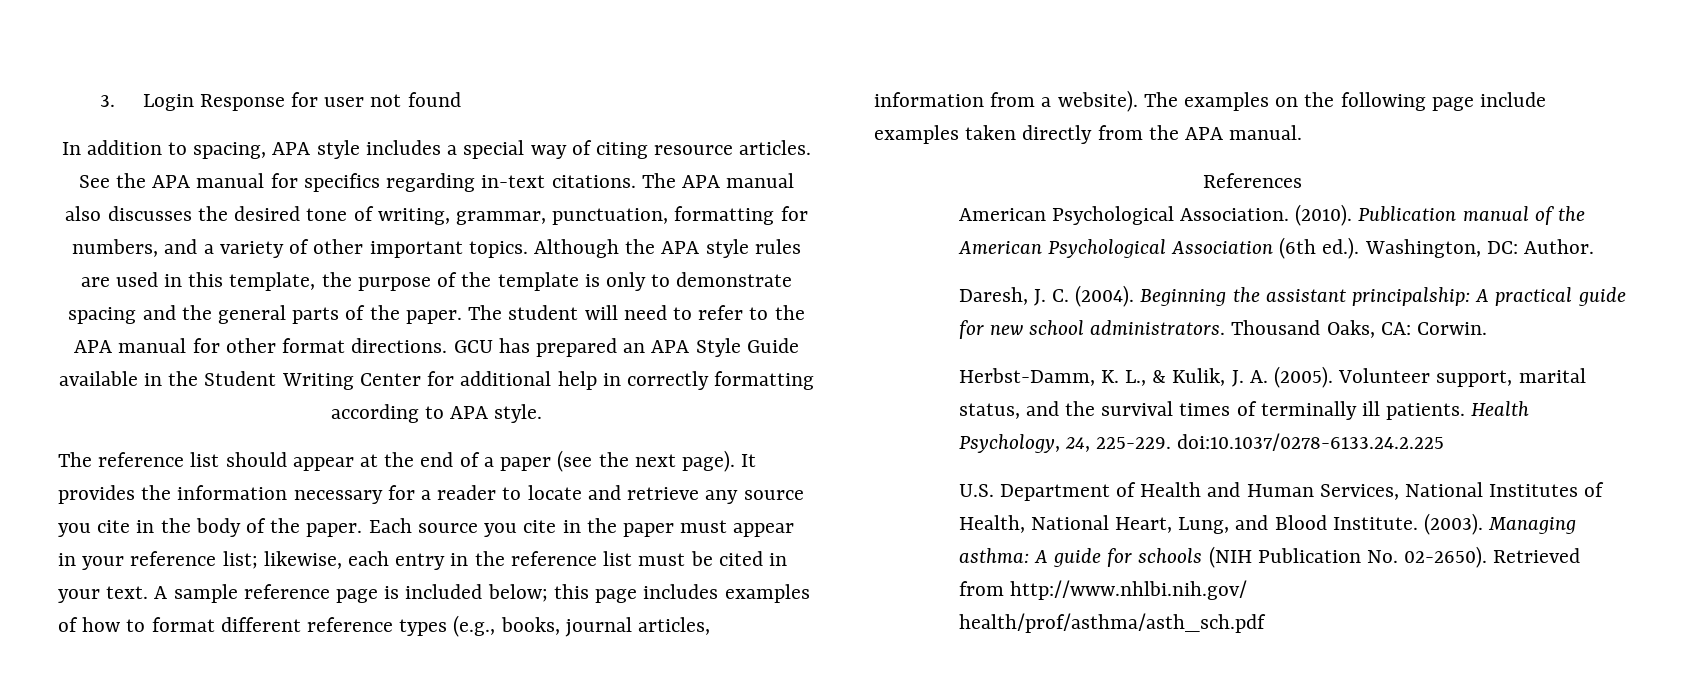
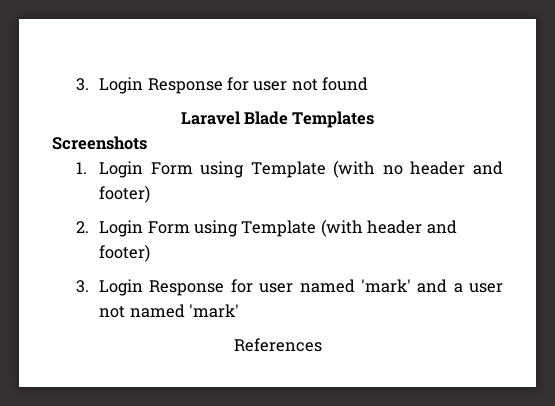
- In addition to spacing, APA style includes a special way of citing resource articles. See the APA manual for specifics regarding in-text citations. The APA manual also discusses the desired tone of writing, grammar, punctuation, formatting for numbers, and a variety of other important topics. Although the APA style rules are used in this template, the purpose of the template is only to demonstrate spacing and the general parts of the paper. The student will need to refer to the APA manual for other format directions. GCU has prepared an APA Style Guide available in the Student Writing Center for additional help in correctly formatting according to APA style.
- The reference list should appear at the end of a paper (see the next page). It provides the information necessary for a reader to locate and retrieve any source you cite in the body of the paper. Each source you cite in the paper must appear in your reference list; likewise, each entry in the reference list must be cited in your text. A sample reference page is included below; this page includes examples of how to format different reference types (e.g., books, journal articles, information from a website). The examples on the following page include examples taken directly from the APA manual.
+ Laravel Blade Templates
+ Screenshots
+ 1. Login Form using Template (with no header and footer)
+ 2. Login Form using Template (with header and footer)
+ 3. Login Response for user named 'mark' and a user not named 'mark'
  References
- American Psychological Association. (2010). Publication manual of the American Psychological Association (6th ed.). Washington, DC: Author.
- Daresh, J. C. (2004). Beginning the assistant principalship: A practical guide for new school administrators. Thousand Oaks, CA: Corwin.
- Herbst-Damm, K. L., & Kulik, J. A. (2005). Volunteer support, marital status, and the survival times of terminally ill patients. Health Psychology, 24, 225-229. doi:10.1037/0278-6133.24.2.225
- U.S. Department of Health and Human Services, National Institutes of Health, National Heart, Lung, and Blood Institute. (2003). Managing asthma: A guide for schools (NIH Publication No. 02-2650). Retrieved from http://www.nhlbi.nih.gov/
- health/prof/asthma/asth_sch.pdf

